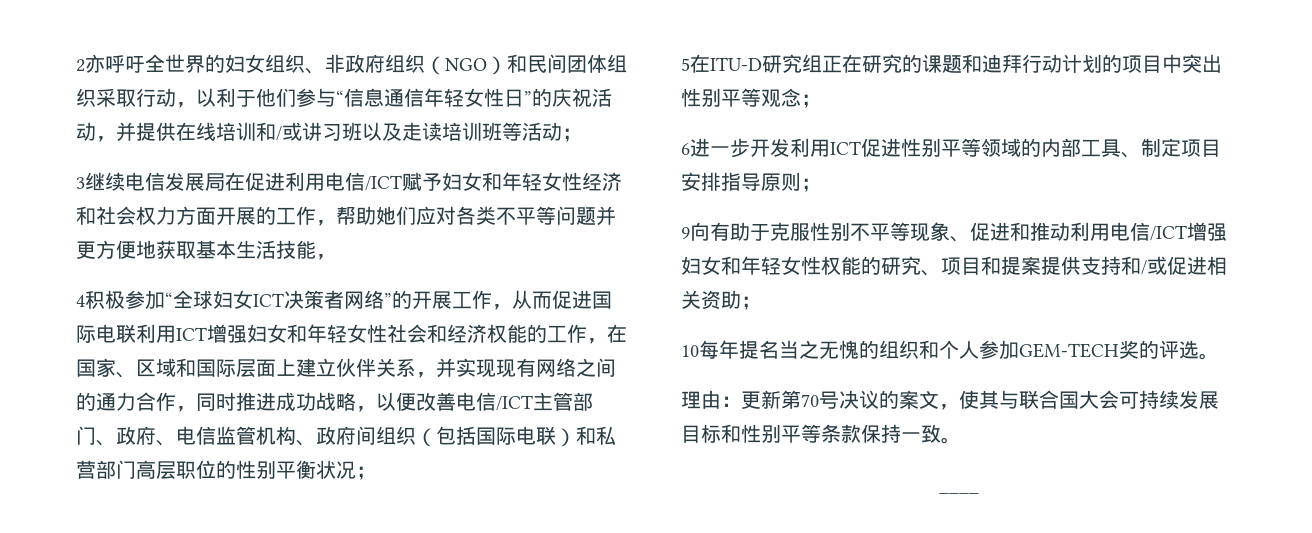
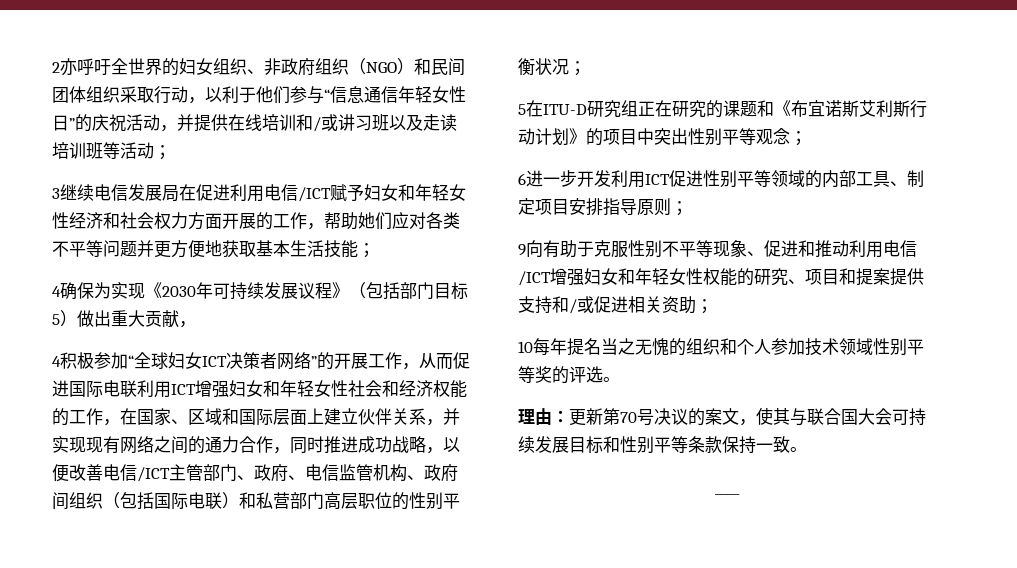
- 3继续电信发展局在促进利用电信/ICT赋予妇女和年轻女性经济和社会权力方面开展的工作，帮助她们应对各类不平等问题并更方便地获取基本生活技能，
+ 3继续电信发展局在促进利用电信/ICT赋予妇女和年轻女性经济和社会权力方面开展的工作，帮助她们应对各类不平等问题并更方便地获取基本生活技能；
+ 4确保为实现《2030年可持续发展议程》（包括部门目标5）做出重大贡献，
- 5在ITU-D研究组正在研究的课题和迪拜行动计划的项目中突出性别平等观念；
+ 5在ITU-D研究组正在研究的课题和《布宜诺斯艾利斯行动计划》的项目中突出性别平等观念；
- 10每年提名当之无愧的组织和个人参加GEM-TECH奖的评选。
+ 10每年提名当之无愧的组织和个人参加技术领域性别平等奖的评选。

